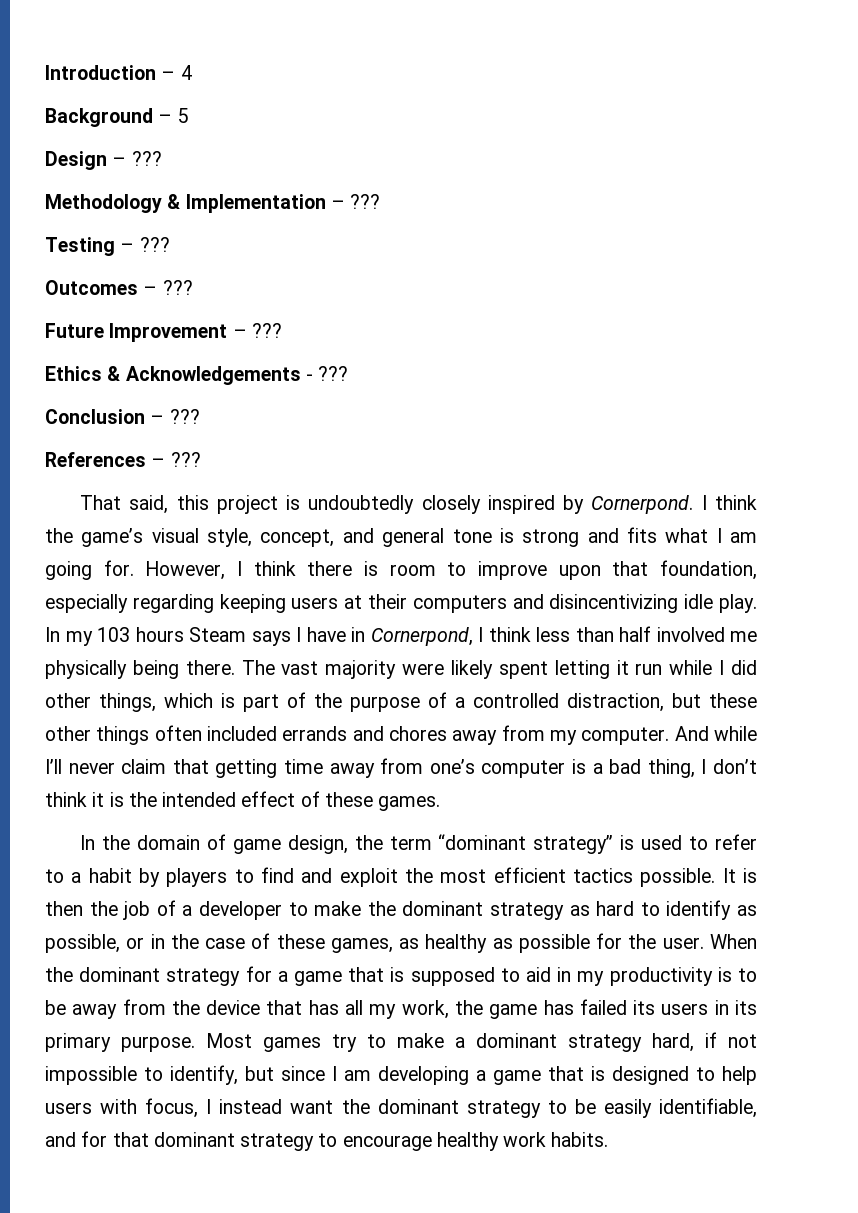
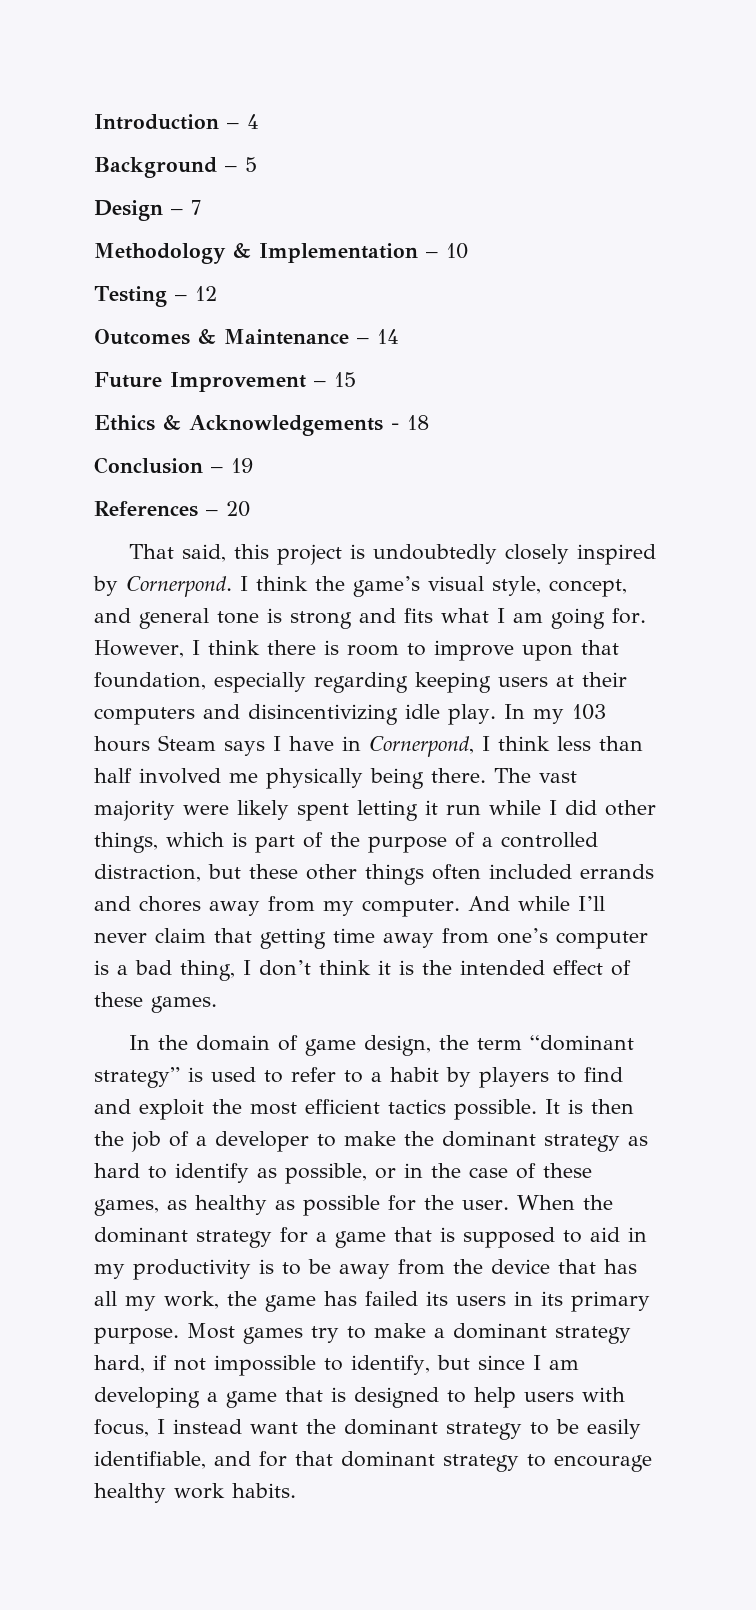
- Design – ???
+ Design – 7
- Methodology & Implementation – ???
+ Methodology & Implementation – 10
- Testing – ???
+ Testing – 12
- Outcomes – ???
+ Outcomes & Maintenance – 14
- Future Improvement – ???
+ Future Improvement – 15
- Ethics & Acknowledgements - ???
+ Ethics & Acknowledgements - 18
- Conclusion – ???
+ Conclusion – 19
- References – ???
+ References – 20

